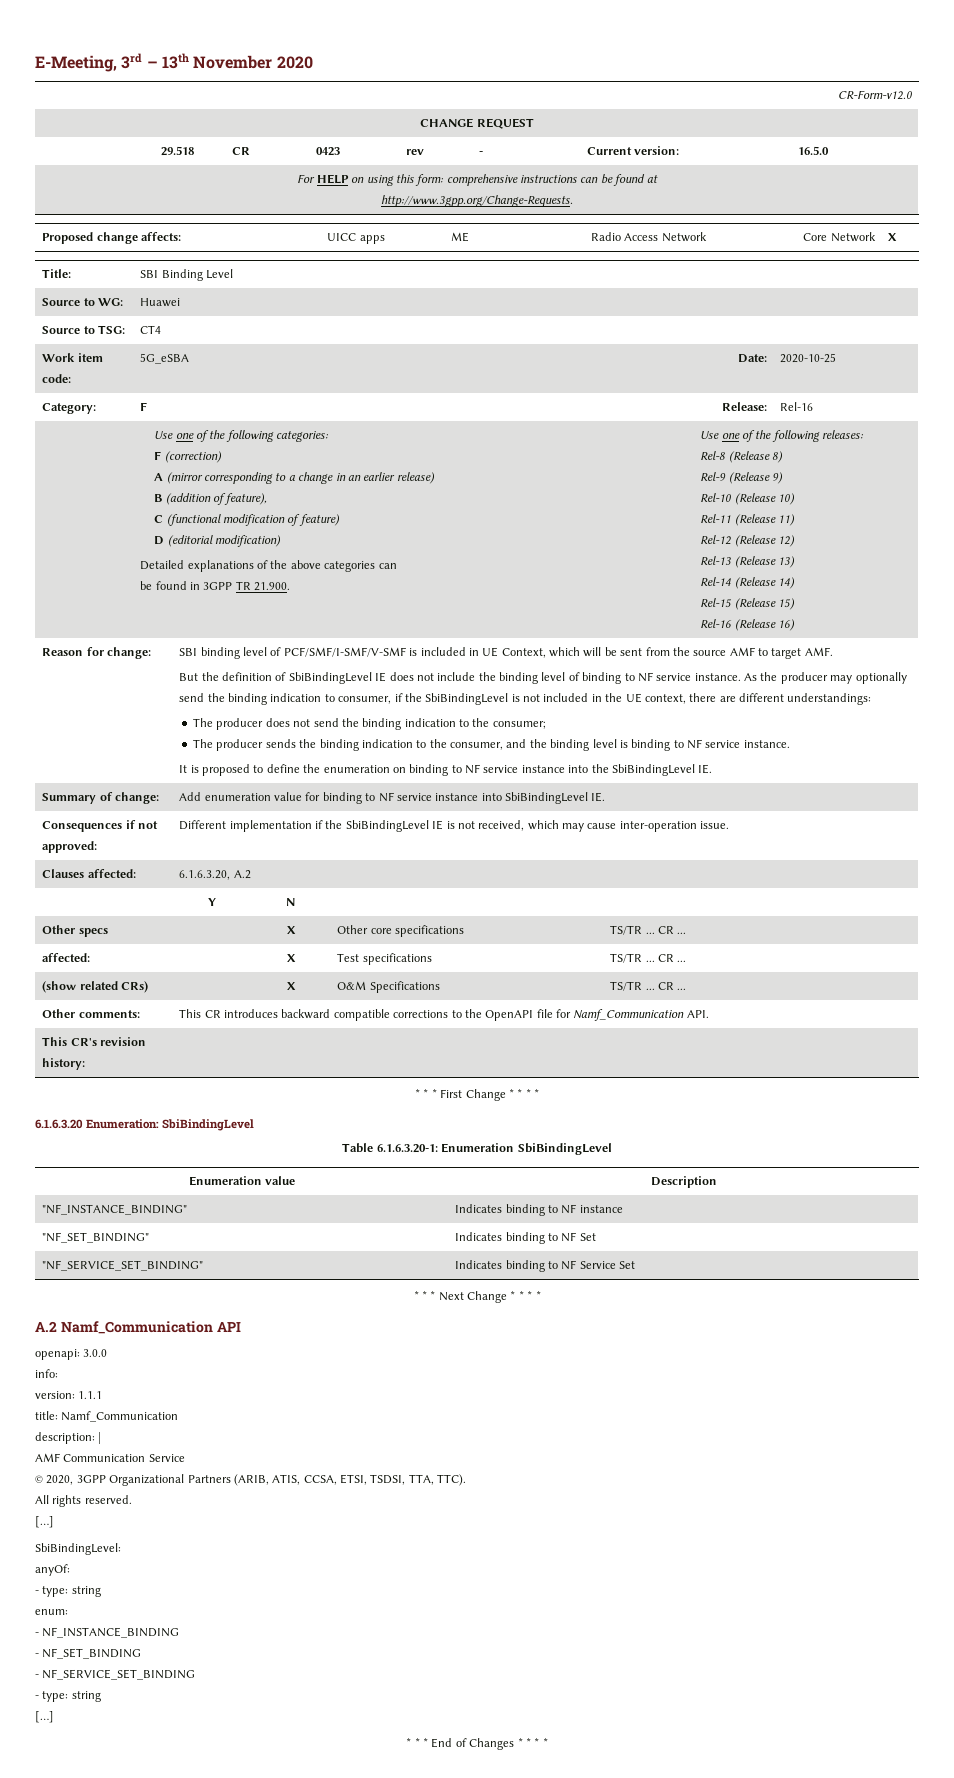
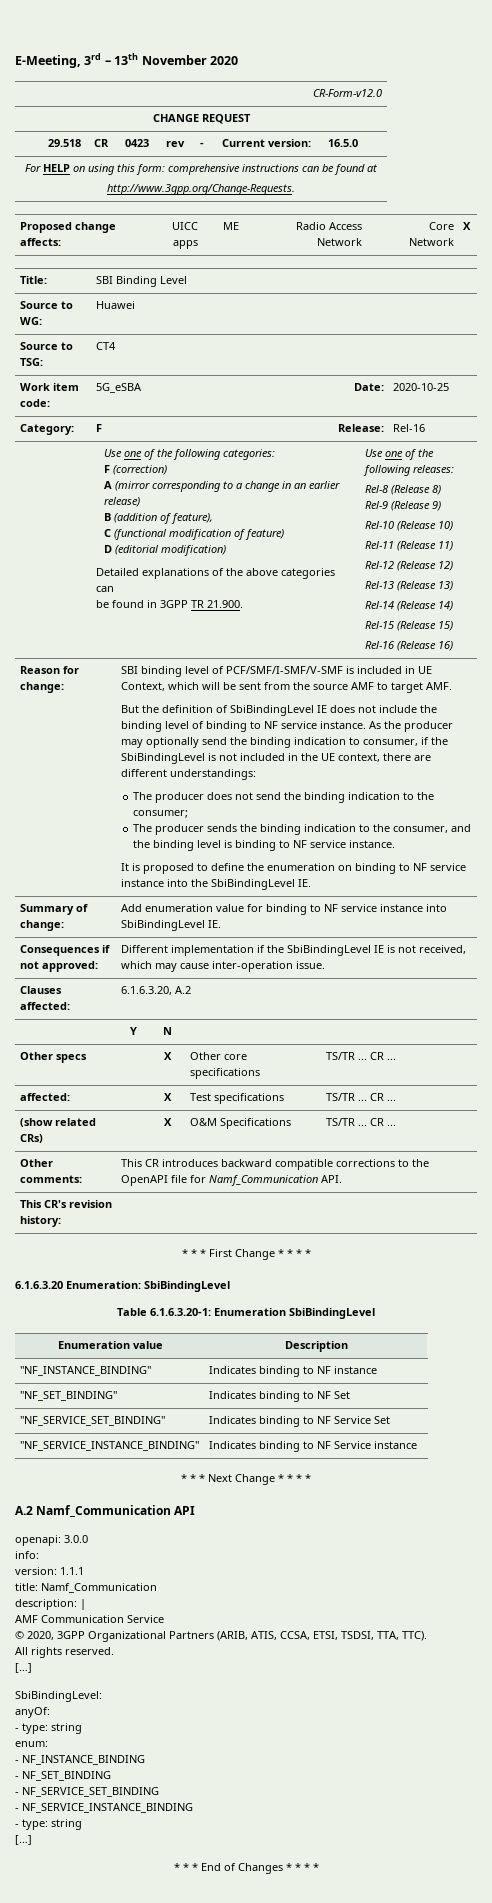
+ "NF_SERVICE_INSTANCE_BINDING" | Indicates binding to NF Service instance
+ - NF_SERVICE_INSTANCE_BINDING

